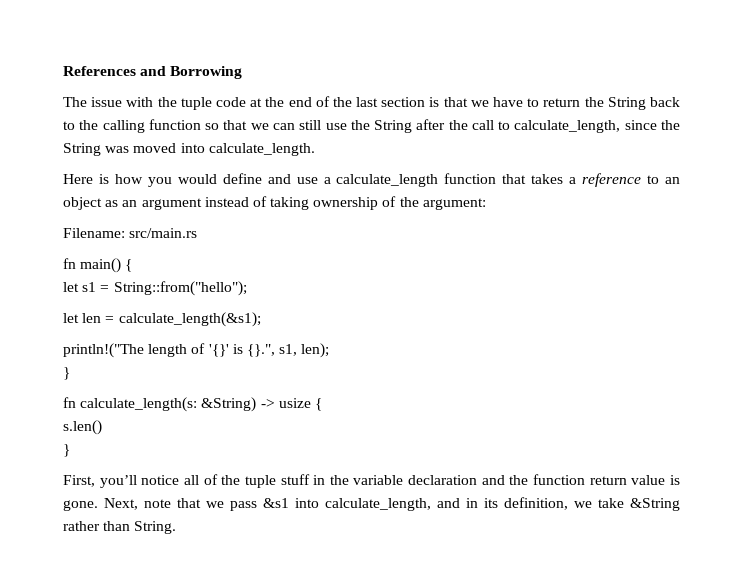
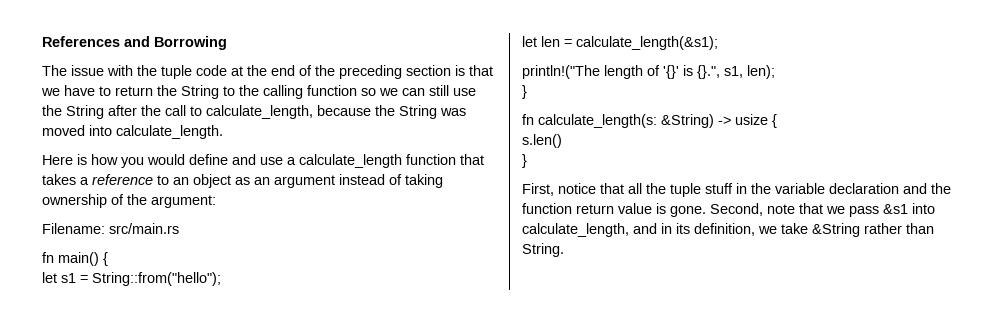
- The issue with the tuple code at the end of the last section is that we have to return the String back to the calling function so that we can still use the String after the call to calculate_length, since the String was moved into calculate_length.
+ The issue with the tuple code at the end of the preceding section is that we have to return the String to the calling function so we can still use the String after the call to calculate_length, because the String was moved into calculate_length.
- First, you’ll notice all of the tuple stuff in the variable declaration and the function return value is gone.
+ First, notice that all the tuple stuff in the variable declaration and the function return value is gone.
- Next, note that we pass &s1 into calculate_length, and in its definition, we take &String rather than String.
+ Second, note that we pass &s1 into calculate_length, and in its definition, we take &String rather than String.

